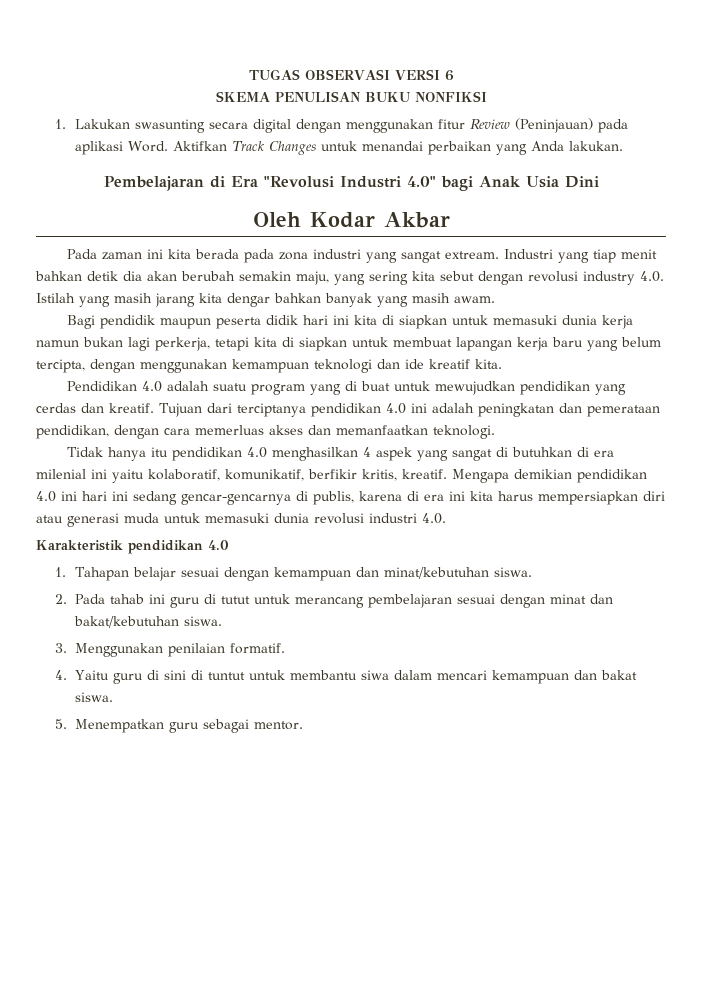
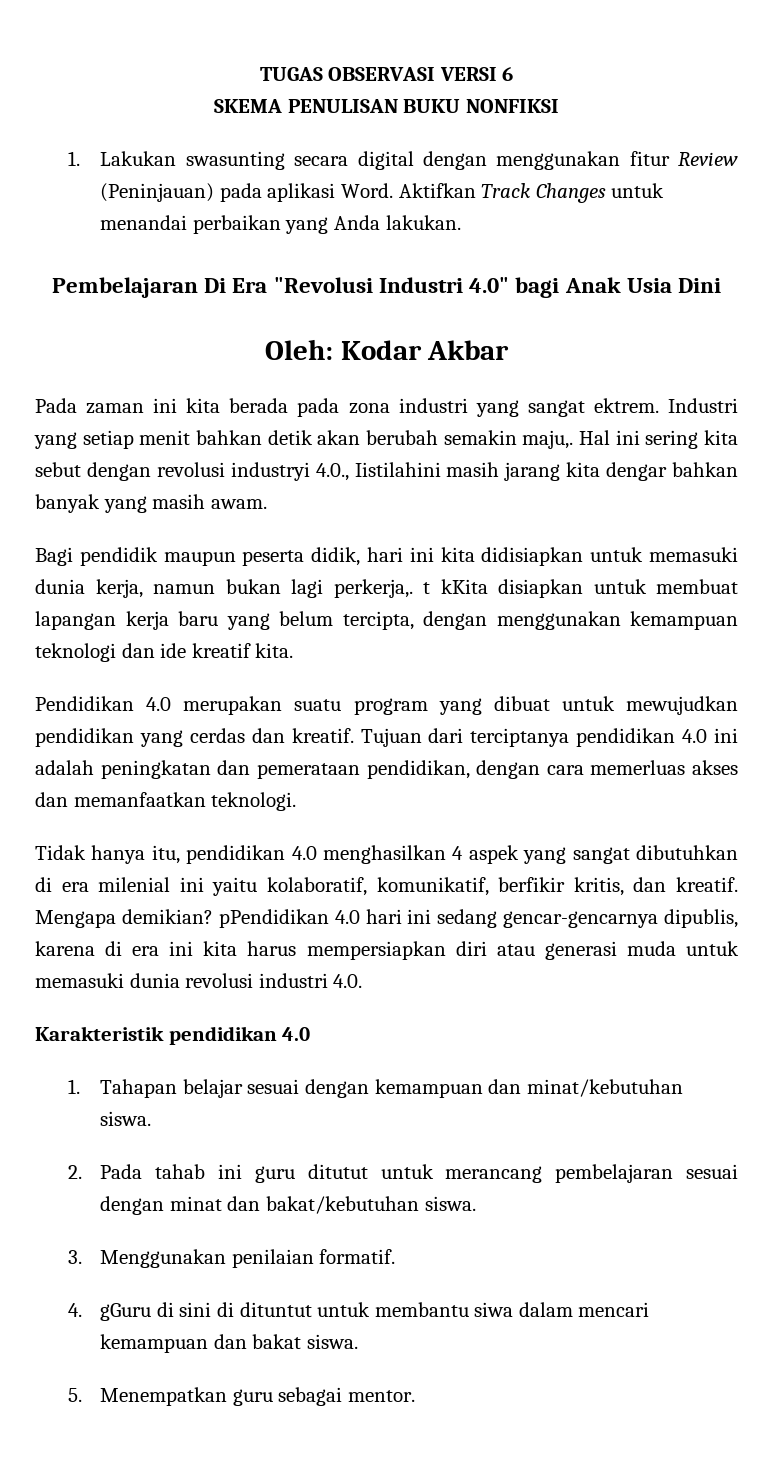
- Pembelajaran di Era "Revolusi Industri 4.0" bagi Anak Usia Dini
+ Pembelajaran Di Era "Revolusi Industri 4.0" bagi Anak Usia Dini
- Oleh Kodar Akbar
+ Oleh: Kodar Akbar
- Pada zaman ini kita berada pada zona industri yang sangat extream.
+ Pada zaman ini kita berada pada zona industri yang sangat ektrem.
- Industri yang tiap menit bahkan detik dia akan berubah semakin maju, yang sering kita sebut dengan revolusi industry 4.0. Istilah yang masih jarang kita dengar bahkan banyak yang masih awam.
+ Industri yang setiap menit bahkan detik akan berubah semakin maju,. Hal ini sering kita sebut dengan revolusi industryi 4.0., Iistilahini masih jarang kita dengar bahkan banyak yang masih awam.
- Bagi pendidik maupun peserta didik hari ini kita di siapkan untuk memasuki dunia kerja namun bukan lagi perkerja, tetapi kita di siapkan untuk membuat lapangan kerja baru yang belum tercipta, dengan menggunakan kemampuan teknologi dan ide kreatif kita.
+ Bagi pendidik maupun peserta didik, hari ini kita didisiapkan untuk memasuki dunia kerja, namun bukan lagi perkerja,. t kKita disiapkan untuk membuat lapangan kerja baru yang belum tercipta, dengan menggunakan kemampuan teknologi dan ide kreatif kita.
- Pendidikan 4.0 adalah suatu program yang di buat untuk mewujudkan pendidikan yang cerdas dan kreatif.
+ Pendidikan 4.0 merupakan suatu program yang dibuat untuk mewujudkan pendidikan yang cerdas dan kreatif.
- Tidak hanya itu pendidikan 4.0 menghasilkan 4 aspek yang sangat di butuhkan di era milenial ini yaitu kolaboratif, komunikatif, berfikir kritis, kreatif.
+ Tidak hanya itu, pendidikan 4.0 menghasilkan 4 aspek yang sangat dibutuhkan di era milenial ini yaitu kolaboratif, komunikatif, berfikir kritis, dan kreatif.
- Mengapa demikian pendidikan 4.0 ini hari ini sedang gencar-gencarnya di publis, karena di era ini kita harus mempersiapkan diri atau generasi muda untuk memasuki dunia revolusi industri 4.0.
+ Mengapa demikian? pPendidikan 4.0 hari ini sedang gencar-gencarnya dipublis, karena di era ini kita harus mempersiapkan diri atau generasi muda untuk memasuki dunia revolusi industri 4.0.
- 2. Pada tahab ini guru di tutut untuk merancang pembelajaran sesuai dengan minat dan bakat/kebutuhan siswa.
+ 2. Pada tahab ini guru ditutut untuk merancang pembelajaran sesuai dengan minat dan bakat/kebutuhan siswa.
- 4. Yaitu guru di sini di tuntut untuk membantu siwa dalam mencari kemampuan dan bakat siswa.
+ 4. gGuru di sini di dituntut untuk membantu siwa dalam mencari kemampuan dan bakat siswa.

